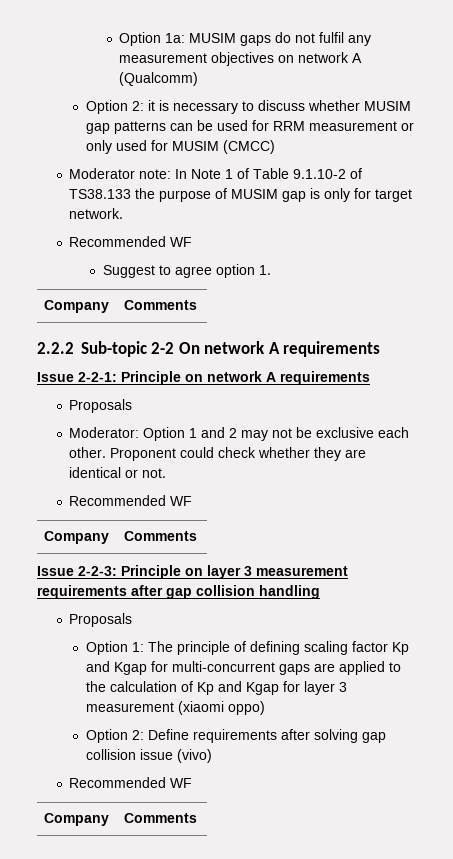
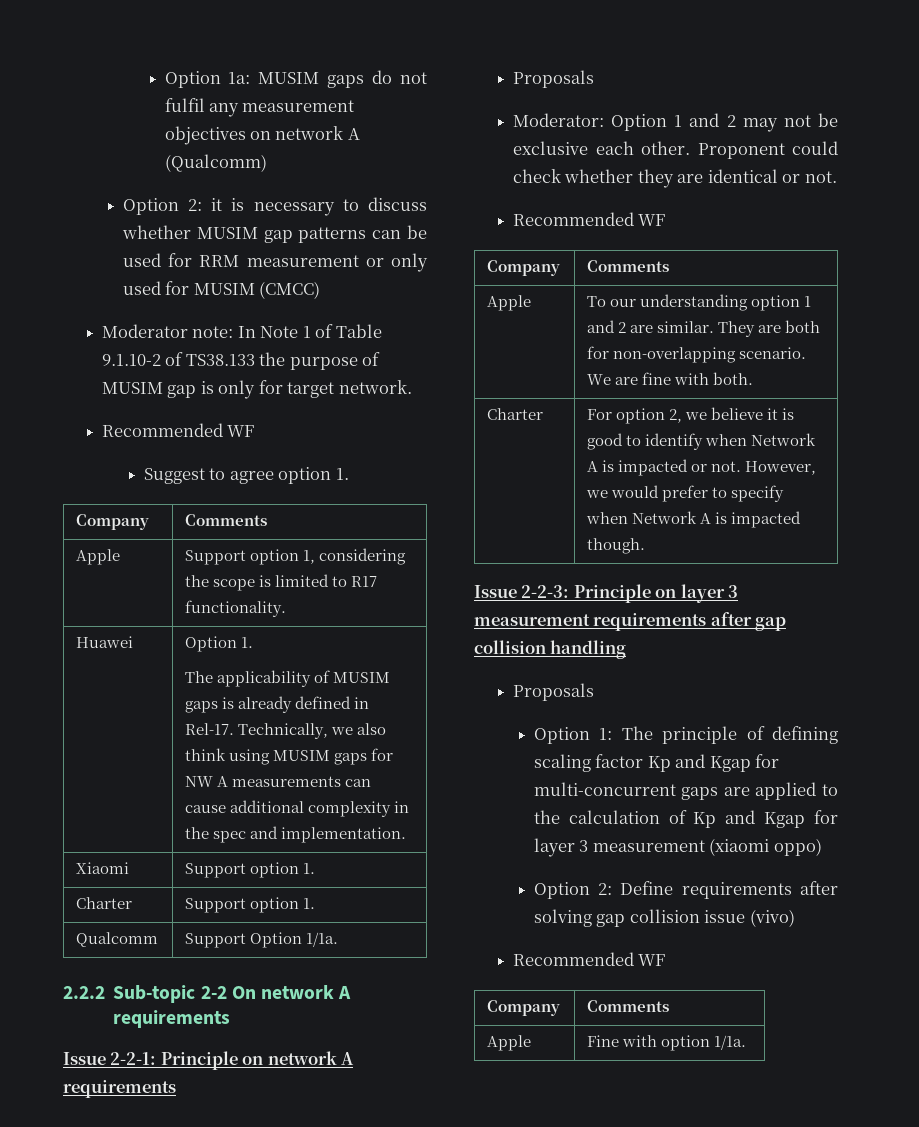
+ Apple | Support option 1, considering the scope is limited to R17 functionality.
+ Huawei | Option 1.
+ The applicability of MUSIM gaps is already defined in Rel-17. Technically, we also think using MUSIM gaps for NW A measurements can cause additional complexity in the spec and implementation.
+ Xiaomi | Support option 1.
+ Charter | Support option 1.
+ Qualcomm | Support Option 1/1a.
+ Apple | To our understanding option 1 and 2 are similar. They are both for non-overlapping scenario. We are fine with both.
+ Charter | For option 2, we believe it is good to identify when Network A is impacted or not. However, we would prefer to specify when Network A is impacted though.
+ Apple | Fine with option 1/1a.

